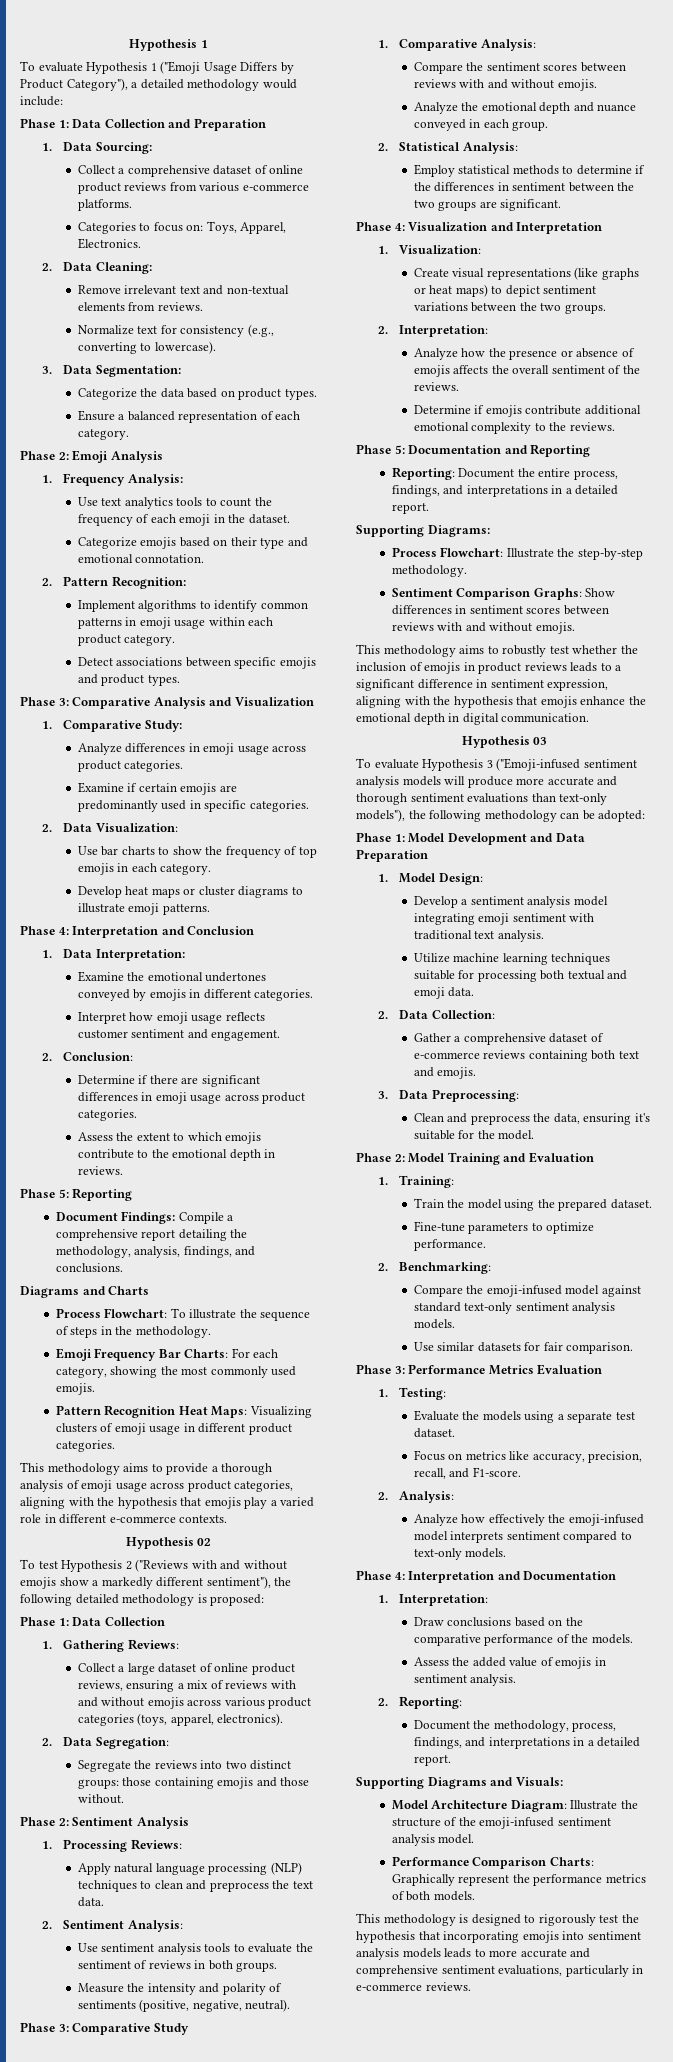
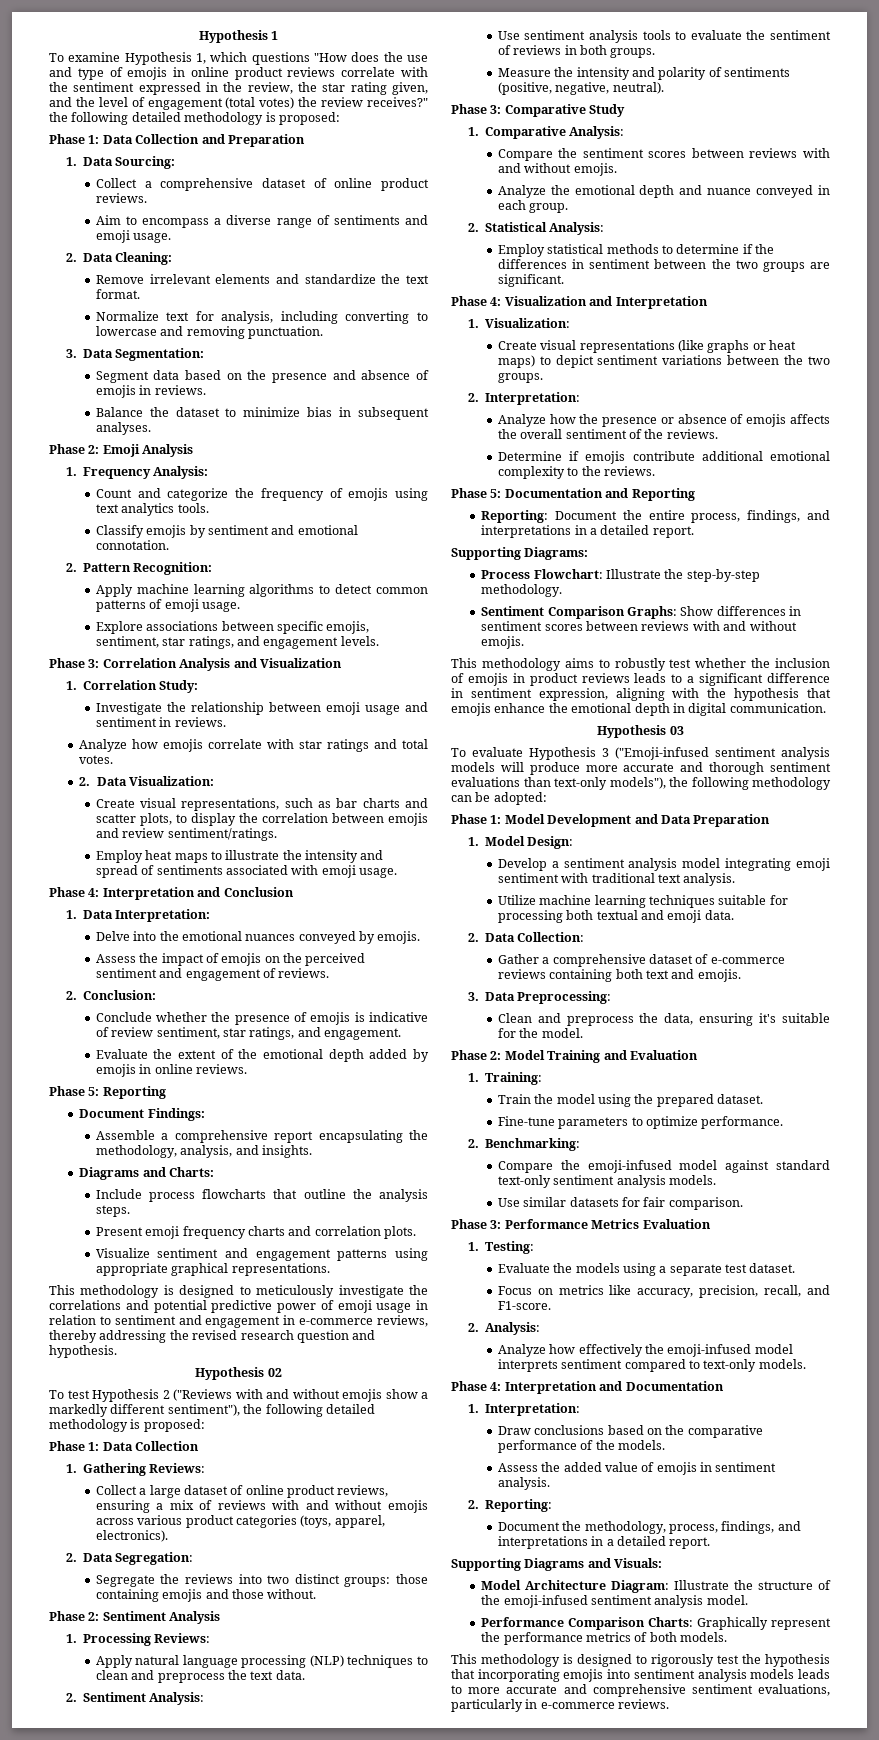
- To evaluate Hypothesis 1 ("Emoji Usage Differs by Product Category"), a detailed methodology would include:
+ To examine Hypothesis 1, which questions "How does the use and type of emojis in online product reviews correlate with the sentiment expressed in the review, the star rating given, and the level of engagement (total votes) the review receives?" the following detailed methodology is proposed:
- Collect a comprehensive dataset of online product reviews from various e-commerce platforms.
- Categories to focus on: Toys, Apparel, Electronics.
+ Collect a comprehensive dataset of online product reviews.
+ Aim to encompass a diverse range of sentiments and emoji usage.
- Remove irrelevant text and non-textual elements from reviews.
- Normalize text for consistency (e.g., converting to lowercase).
+ Remove irrelevant elements and standardize the text format.
+ Normalize text for analysis, including converting to lowercase and removing punctuation.
- Categorize the data based on product types.
- Ensure a balanced representation of each category.
+ Segment data based on the presence and absence of emojis in reviews.
+ Balance the dataset to minimize bias in subsequent analyses.
- Use text analytics tools to count the frequency of each emoji in the dataset.
- Categorize emojis based on their type and emotional connotation.
+ Count and categorize the frequency of emojis using text analytics tools.
+ Classify emojis by sentiment and emotional connotation.
- Implement algorithms to identify common patterns in emoji usage within each product category.
- Detect associations between specific emojis and product types.
- Phase 3: Comparative Analysis and Visualization
+ Apply machine learning algorithms to detect common patterns of emoji usage.
+ Explore associations between specific emojis, sentiment, star ratings, and engagement levels.
+ Phase 3: Correlation Analysis and Visualization
- 1. Comparative Study:
+ 1. Correlation Study:
- Analyze differences in emoji usage across product categories.
- Examine if certain emojis are predominantly used in specific categories.
+ Investigate the relationship between emoji usage and sentiment in reviews.
+ Analyze how emojis correlate with star ratings and total votes.
  2. Data Visualization:
- Use bar charts to show the frequency of top emojis in each category.
- Develop heat maps or cluster diagrams to illustrate emoji patterns.
+ Create visual representations, such as bar charts and scatter plots, to display the correlation between emojis and review sentiment/ratings.
+ Employ heat maps to illustrate the intensity and spread of sentiments associated with emoji usage.
- Examine the emotional undertones conveyed by emojis in different categories.
- Interpret how emoji usage reflects customer sentiment and engagement.
+ Delve into the emotional nuances conveyed by emojis.
+ Assess the impact of emojis on the perceived sentiment and engagement of reviews.
  2. Conclusion:
- Determine if there are significant differences in emoji usage across product categories.
- Assess the extent to which emojis contribute to the emotional depth in reviews.
+ Conclude whether the presence of emojis is indicative of review sentiment, star ratings, and engagement.
+ Evaluate the extent of the emotional depth added by emojis in online reviews.
- Document Findings: Compile a comprehensive report detailing the methodology, analysis, findings, and conclusions.
- Diagrams and Charts
- Process Flowchart: To illustrate the sequence of steps in the methodology.
- Emoji Frequency Bar Charts: For each category, showing the most commonly used emojis.
- Pattern Recognition Heat Maps: Visualizing clusters of emoji usage in different product categories.
- This methodology aims to provide a thorough analysis of emoji usage across product categories, aligning with the hypothesis that emojis play a varied role in different e-commerce contexts.
+ Document Findings:
+ Assemble a comprehensive report encapsulating the methodology, analysis, and insights.
+ Diagrams and Charts:
+ Include process flowcharts that outline the analysis steps.
+ Present emoji frequency charts and correlation plots.
+ Visualize sentiment and engagement patterns using appropriate graphical representations.
+ This methodology is designed to meticulously investigate the correlations and potential predictive power of emoji usage in relation to sentiment and engagement in e-commerce reviews, thereby addressing the revised research question and hypothesis.

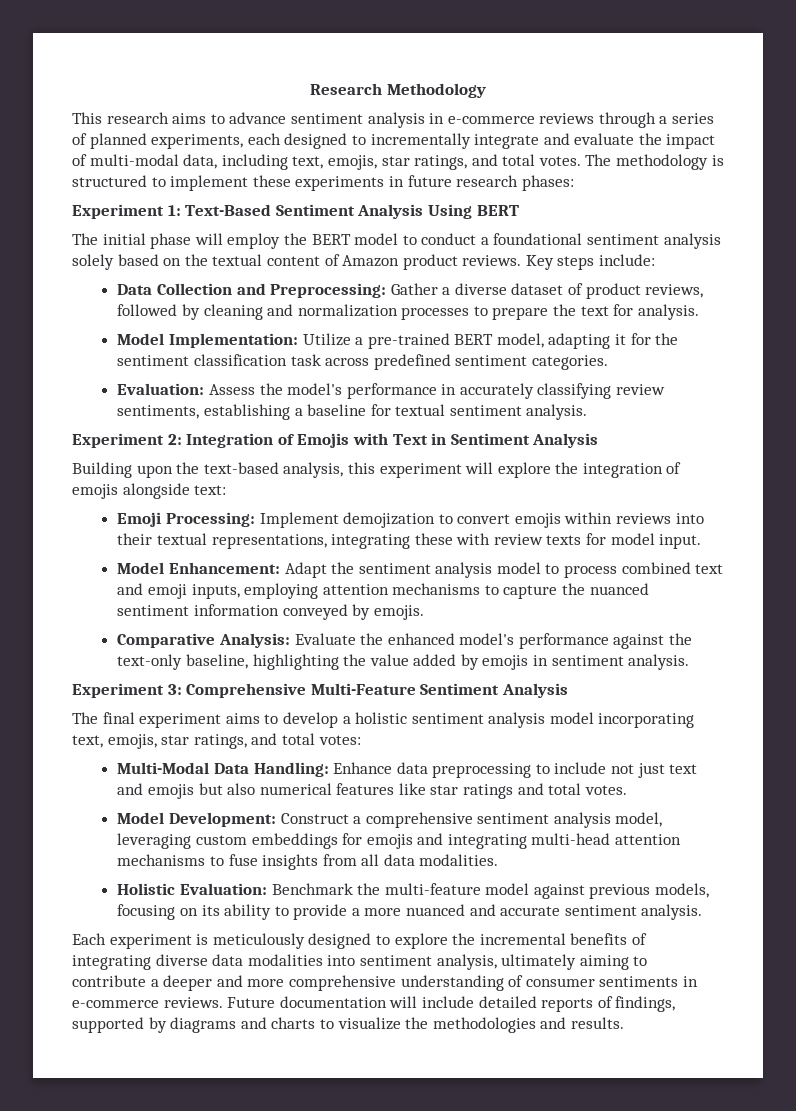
- Hypothesis 1
- To examine Hypothesis 1, which questions "How does the use and type of emojis in online product reviews correlate with the sentiment expressed in the review, the star rating given, and the level of engagement (total votes) the review receives?" the following detailed methodology is proposed:
- Phase 1: Data Collection and Preparation
- 1. Data Sourcing:
- Collect a comprehensive dataset of online product reviews.
- Aim to encompass a diverse range of sentiments and emoji usage.
- 2. Data Cleaning:
- Remove irrelevant elements and standardize the text format.
- Normalize text for analysis, including converting to lowercase and removing punctuation.
- 3. Data Segmentation:
- Segment data based on the presence and absence of emojis in reviews.
- Balance the dataset to minimize bias in subsequent analyses.
- Phase 2: Emoji Analysis
- 1. Frequency Analysis:
- Count and categorize the frequency of emojis using text analytics tools.
- Classify emojis by sentiment and emotional connotation.
- 2. Pattern Recognition:
- Apply machine learning algorithms to detect common patterns of emoji usage.
- Explore associations between specific emojis, sentiment, star ratings, and engagement levels.
- Phase 3: Correlation Analysis and Visualization
- 1. Correlation Study:
- Investigate the relationship between emoji usage and sentiment in reviews.
- Analyze how emojis correlate with star ratings and total votes.
+ Research Methodology
+ This research aims to advance sentiment analysis in e-commerce reviews through a series of planned experiments, each designed to incrementally integrate and evaluate the impact of multi-modal data, including text, emojis, star ratings, and total votes. The methodology is structured to implement these experiments in future research phases:
+ Experiment 1: Text-Based Sentiment Analysis Using BERT
+ The initial phase will employ the BERT model to conduct a foundational sentiment analysis solely based on the textual content of Amazon product reviews. Key steps include:
+ Data Collection and Preprocessing: Gather a diverse dataset of product reviews, followed by cleaning and normalization processes to prepare the text for analysis.
+ Model Implementation: Utilize a pre-trained BERT model, adapting it for the sentiment classification task across predefined sentiment categories.
+ Evaluation: Assess the model's performance in accurately classifying review sentiments, establishing a baseline for textual sentiment analysis.
+ Experiment 2: Integration of Emojis with Text in Sentiment Analysis
+ Building upon the text-based analysis, this experiment will explore the integration of emojis alongside text:
+ Emoji Processing: Implement demojization to convert emojis within reviews into their textual representations, integrating these with review texts for model input.
+ Model Enhancement: Adapt the sentiment analysis model to process combined text and emoji inputs, employing attention mechanisms to capture the nuanced sentiment information conveyed by emojis.
+ Comparative Analysis: Evaluate the enhanced model's performance against the text-only baseline, highlighting the value added by emojis in sentiment analysis.
+ Experiment 3: Comprehensive Multi-Feature Sentiment Analysis
+ The final experiment aims to develop a holistic sentiment analysis model incorporating text, emojis, star ratings, and total votes:
+ Multi-Modal Data Handling: Enhance data preprocessing to include not just text and emojis but also numerical features like star ratings and total votes.
- 2. Data Visualization:
- Create visual representations, such as bar charts and scatter plots, to display the correlation between emojis and review sentiment/ratings.
- Employ heat maps to illustrate the intensity and spread of sentiments associated with emoji usage.
- Phase 4: Interpretation and Conclusion
- 1. Data Interpretation:
- Delve into the emotional nuances conveyed by emojis.
- Assess the impact of emojis on the perceived sentiment and engagement of reviews.
- 2. Conclusion:
- Conclude whether the presence of emojis is indicative of review sentiment, star ratings, and engagement.
- Evaluate the extent of the emotional depth added by emojis in online reviews.
- Phase 5: Reporting
- Document Findings:
- Assemble a comprehensive report encapsulating the methodology, analysis, and insights.
- Diagrams and Charts:
- Include process flowcharts that outline the analysis steps.
- Present emoji frequency charts and correlation plots.
- Visualize sentiment and engagement patterns using appropriate graphical representations.
- This methodology is designed to meticulously investigate the correlations and potential predictive power of emoji usage in relation to sentiment and engagement in e-commerce reviews, thereby addressing the revised research question and hypothesis.
- Hypothesis 02
- To test Hypothesis 2 ("Reviews with and without emojis show a markedly different sentiment"), the following detailed methodology is proposed:
- Phase 1: Data Collection
- 1. Gathering Reviews:
- Collect a large dataset of online product reviews, ensuring a mix of reviews with and without emojis across various product categories (toys, apparel, electronics).
- 2. Data Segregation:
- Segregate the reviews into two distinct groups: those containing emojis and those without.
- Phase 2: Sentiment Analysis
- 1. Processing Reviews:
- Apply natural language processing (NLP) techniques to clean and preprocess the text data.
- 2. Sentiment Analysis:
- Use sentiment analysis tools to evaluate the sentiment of reviews in both groups.
- Measure the intensity and polarity of sentiments (positive, negative, neutral).
- Phase 3: Comparative Study
- 1. Comparative Analysis:
- Compare the sentiment scores between reviews with and without emojis.
- Analyze the emotional depth and nuance conveyed in each group.
- 2. Statistical Analysis:
- Employ statistical methods to determine if the differences in sentiment between the two groups are significant.
- Phase 4: Visualization and Interpretation
- 1. Visualization:
- Create visual representations (like graphs or heat maps) to depict sentiment variations between the two groups.
- 2. Interpretation:
- Analyze how the presence or absence of emojis affects the overall sentiment of the reviews.
- Determine if emojis contribute additional emotional complexity to the reviews.
- Phase 5: Documentation and Reporting
- Reporting: Document the entire process, findings, and interpretations in a detailed report.
- Supporting Diagrams:
- Process Flowchart: Illustrate the step-by-step methodology.
- Sentiment Comparison Graphs: Show differences in sentiment scores between reviews with and without emojis.
- This methodology aims to robustly test whether the inclusion of emojis in product reviews leads to a significant difference in sentiment expression, aligning with the hypothesis that emojis enhance the emotional depth in digital communication.
- Hypothesis 03
- To evaluate Hypothesis 3 ("Emoji-infused sentiment analysis models will produce more accurate and thorough sentiment evaluations than text-only models"), the following methodology can be adopted:
- Phase 1: Model Development and Data Preparation
- 1. Model Design:
- Develop a sentiment analysis model integrating emoji sentiment with traditional text analysis.
- Utilize machine learning techniques suitable for processing both textual and emoji data.
- 2. Data Collection:
- Gather a comprehensive dataset of e-commerce reviews containing both text and emojis.
- 3. Data Preprocessing:
- Clean and preprocess the data, ensuring it's suitable for the model.
- Phase 2: Model Training and Evaluation
- 1. Training:
- Train the model using the prepared dataset.
- Fine-tune parameters to optimize performance.
- 2. Benchmarking:
- Compare the emoji-infused model against standard text-only sentiment analysis models.
- Use similar datasets for fair comparison.
- Phase 3: Performance Metrics Evaluation
- 1. Testing:
- Evaluate the models using a separate test dataset.
- Focus on metrics like accuracy, precision, recall, and F1-score.
- 2. Analysis:
- Analyze how effectively the emoji-infused model interprets sentiment compared to text-only models.
- Phase 4: Interpretation and Documentation
- 1. Interpretation:
- Draw conclusions based on the comparative performance of the models.
- Assess the added value of emojis in sentiment analysis.
- 2. Reporting:
- Document the methodology, process, findings, and interpretations in a detailed report.
- Supporting Diagrams and Visuals:
- Model Architecture Diagram: Illustrate the structure of the emoji-infused sentiment analysis model.
- Performance Comparison Charts: Graphically represent the performance metrics of both models.
- This methodology is designed to rigorously test the hypothesis that incorporating emojis into sentiment analysis models leads to more accurate and comprehensive sentiment evaluations, particularly in e-commerce reviews.
+ Model Development: Construct a comprehensive sentiment analysis model, leveraging custom embeddings for emojis and integrating multi-head attention mechanisms to fuse insights from all data modalities.
+ Holistic Evaluation: Benchmark the multi-feature model against previous models, focusing on its ability to provide a more nuanced and accurate sentiment analysis.
+ Each experiment is meticulously designed to explore the incremental benefits of integrating diverse data modalities into sentiment analysis, ultimately aiming to contribute a deeper and more comprehensive understanding of consumer sentiments in e-commerce reviews. Future documentation will include detailed reports of findings, supported by diagrams and charts to visualize the methodologies and results.

